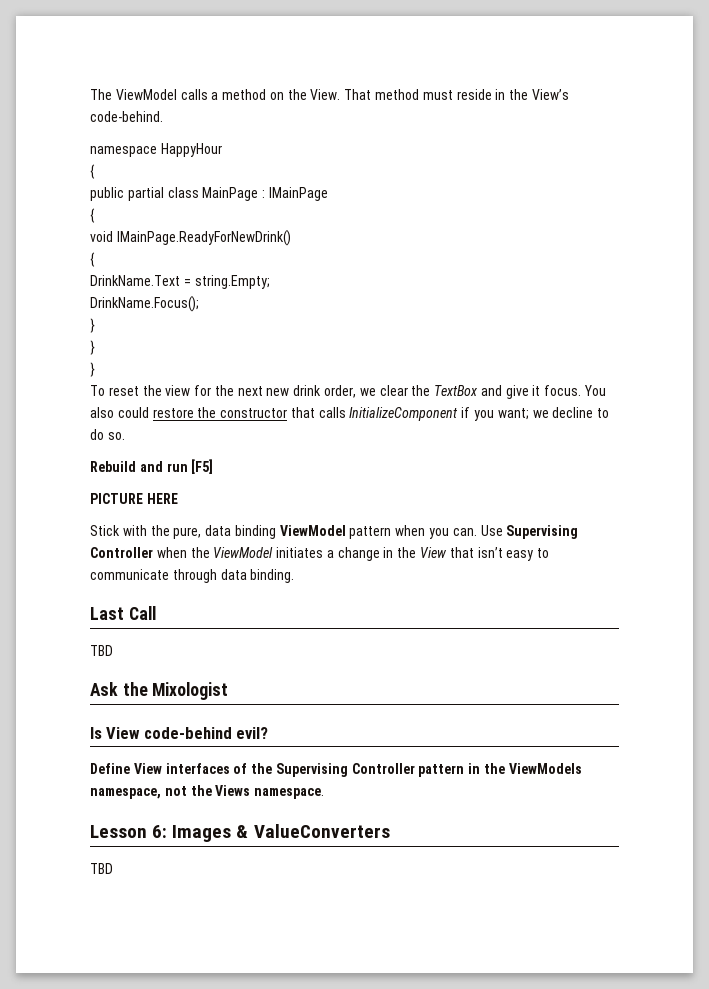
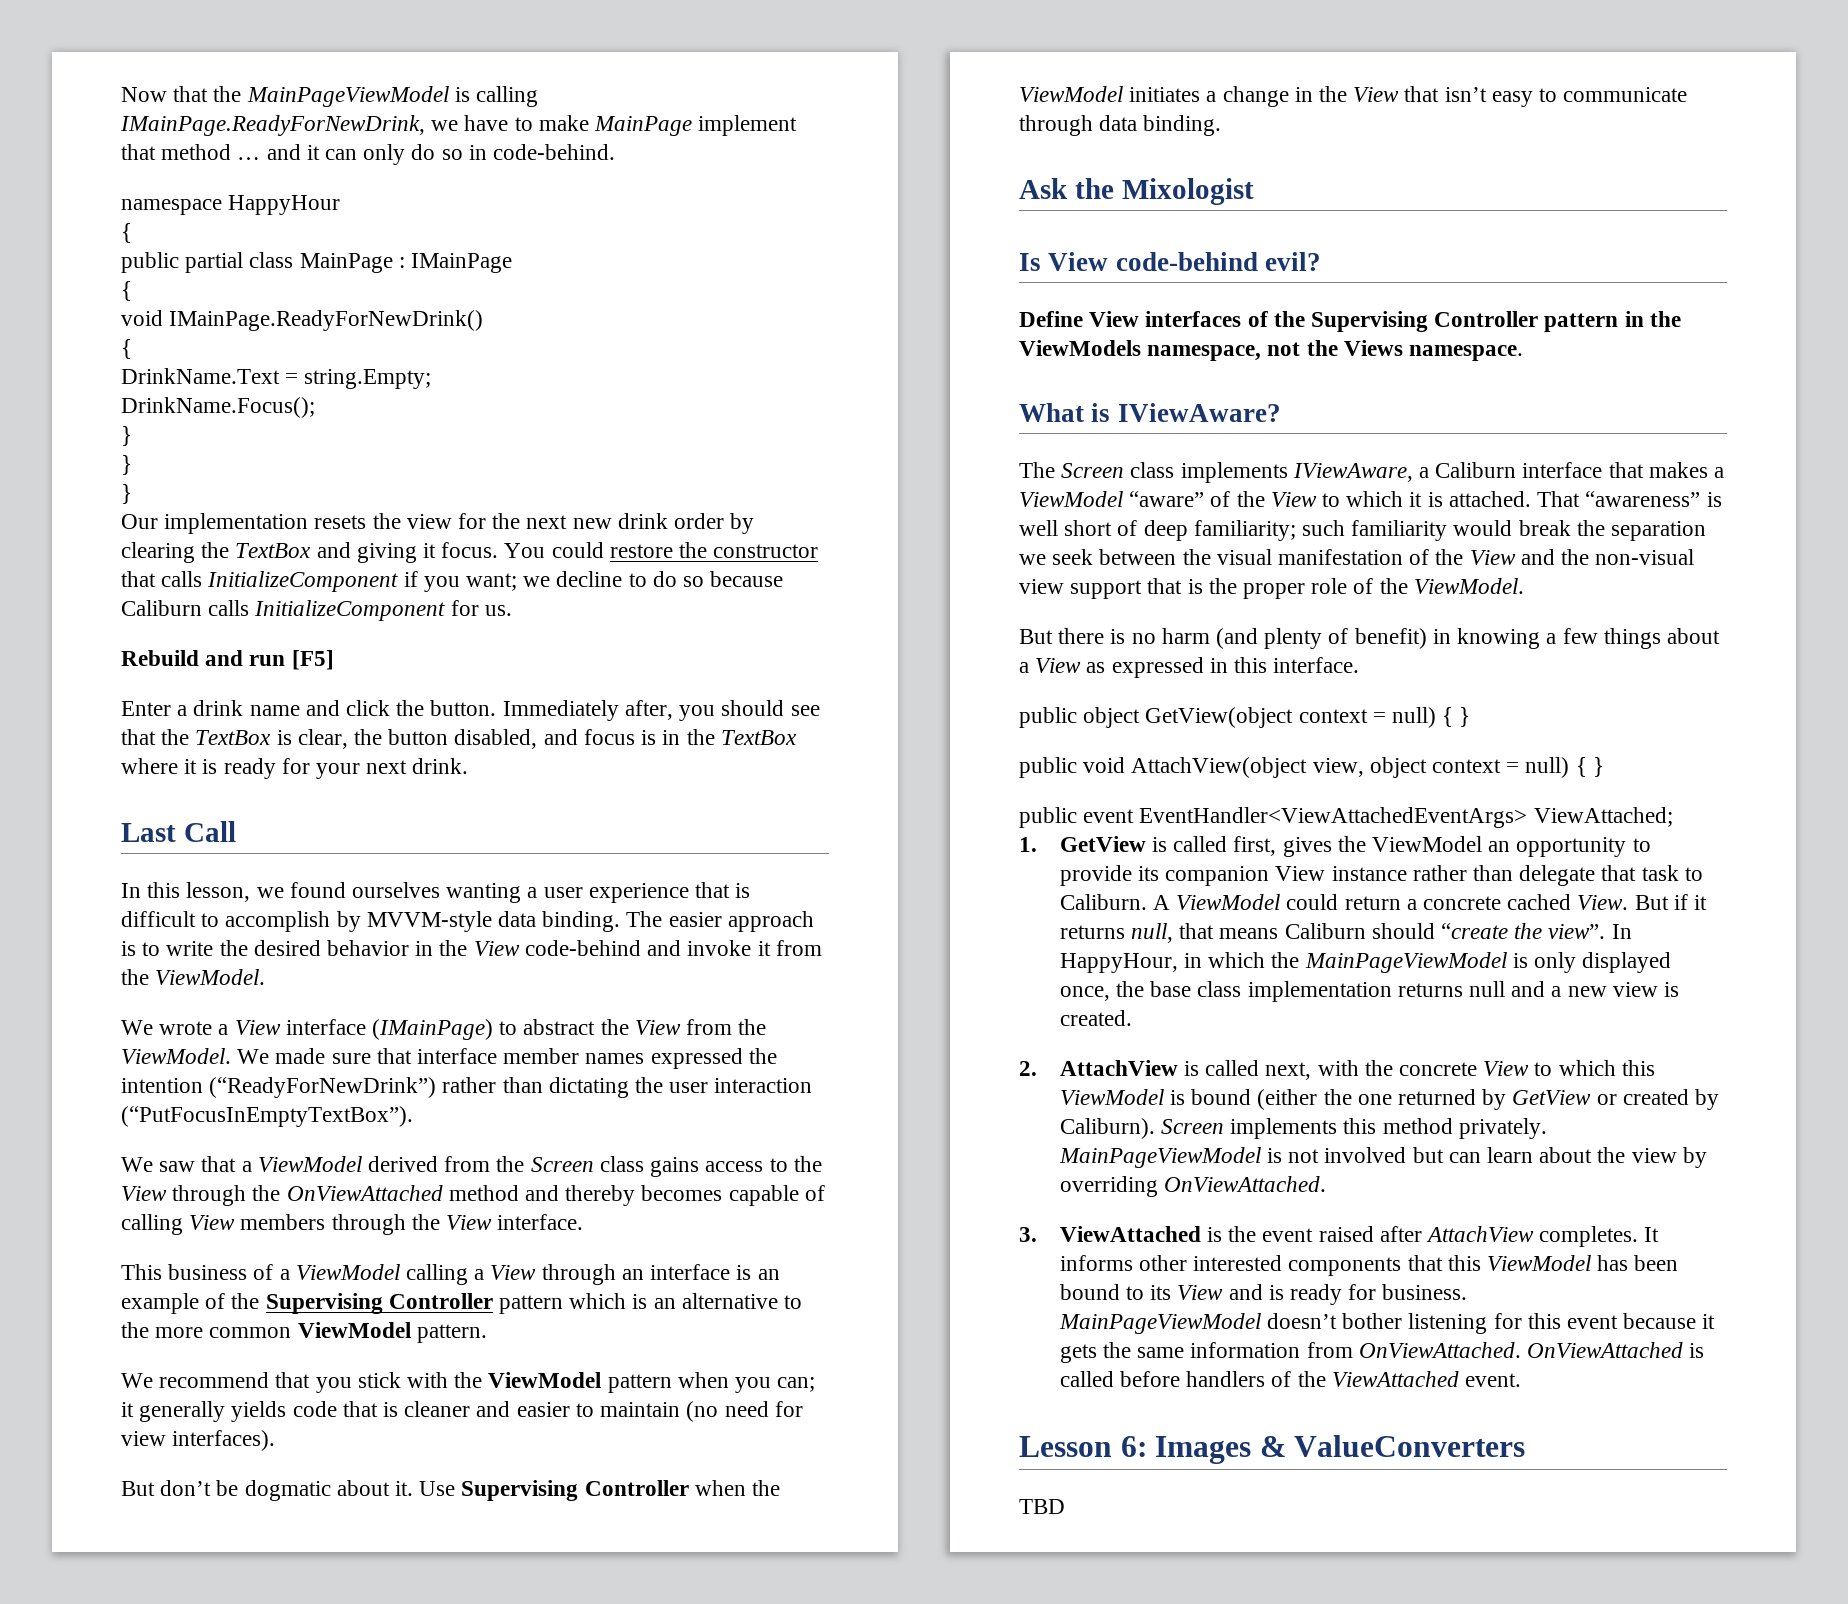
- The ViewModel calls a method on the View. That method must reside in the View’s code-behind.
+ Now that the MainPageViewModel is calling IMainPage.ReadyForNewDrink, we have to make MainPage implement that method … and it can only do so in code-behind.
- To reset the view for the next new drink order, we clear the TextBox and give it focus.
+ Our implementation resets the view for the next new drink order by clearing the TextBox and giving it focus.
- You also could restore the constructor that calls InitializeComponent if you want; we decline to do so.
+ You could restore the constructor that calls InitializeComponent if you want; we decline to do so because Caliburn calls InitializeComponent for us.
  Rebuild and run [F5]
- PICTURE HERE
- Stick with the pure, data binding ViewModel pattern when you can.
+ Enter a drink name and click the button. Immediately after, you should see that the TextBox is clear, the button disabled, and focus is in the TextBox where it is ready for your next drink.
+ Last Call
+ In this lesson, we found ourselves wanting a user experience that is difficult to accomplish by MVVM-style data binding. The easier approach is to write the desired behavior in the View code-behind and invoke it from the ViewModel.
+ We wrote a View interface (IMainPage) to abstract the View from the ViewModel. We made sure that interface member names expressed the intention (“ReadyForNewDrink”) rather than dictating the user interaction (“PutFocusInEmptyTextBox”).
+ We saw that a ViewModel derived from the Screen class gains access to the View through the OnViewAttached method and thereby becomes capable of calling View members through the View interface.
+ This business of a ViewModel calling a View through an interface is an example of the Supervising Controller pattern which is an alternative to the more common ViewModel pattern.
+ We recommend that you stick with the ViewModel pattern when you can; it generally yields code that is cleaner and easier to maintain (no need for view interfaces).
+ But don’t be dogmatic about it.
- Last Call
- TBD
+ What is IViewAware?
+ The Screen class implements IViewAware, a Caliburn interface that makes a ViewModel “aware” of the View to which it is attached. That “awareness” is well short of deep familiarity; such familiarity would break the separation we seek between the visual manifestation of the View and the non-visual view support that is the proper role of the ViewModel.
+ But there is no harm (and plenty of benefit) in knowing a few things about a View as expressed in this interface.
+ public object GetView(object context = null) { }
+ public void AttachView(object view, object context = null) { }
+ public event EventHandler<ViewAttachedEventArgs> ViewAttached;
+ 1. GetView is called first, gives the ViewModel an opportunity to provide its companion View instance rather than delegate that task to Caliburn. A ViewModel could return a concrete cached View. But if it returns null, that means Caliburn should “create the view”. In HappyHour, in which the MainPageViewModel is only displayed once, the base class implementation returns null and a new view is created.
+ 2. AttachView is called next, with the concrete View to which this ViewModel is bound (either the one returned by GetView or created by Caliburn). Screen implements this method privately. MainPageViewModel is not involved but can learn about the view by overriding OnViewAttached.
+ 3. ViewAttached is the event raised after AttachView completes. It informs other interested components that this ViewModel has been bound to its View and is ready for business.
+ MainPageViewModel doesn’t bother listening for this event because it gets the same information from OnViewAttached. OnViewAttached is called before handlers of the ViewAttached event.

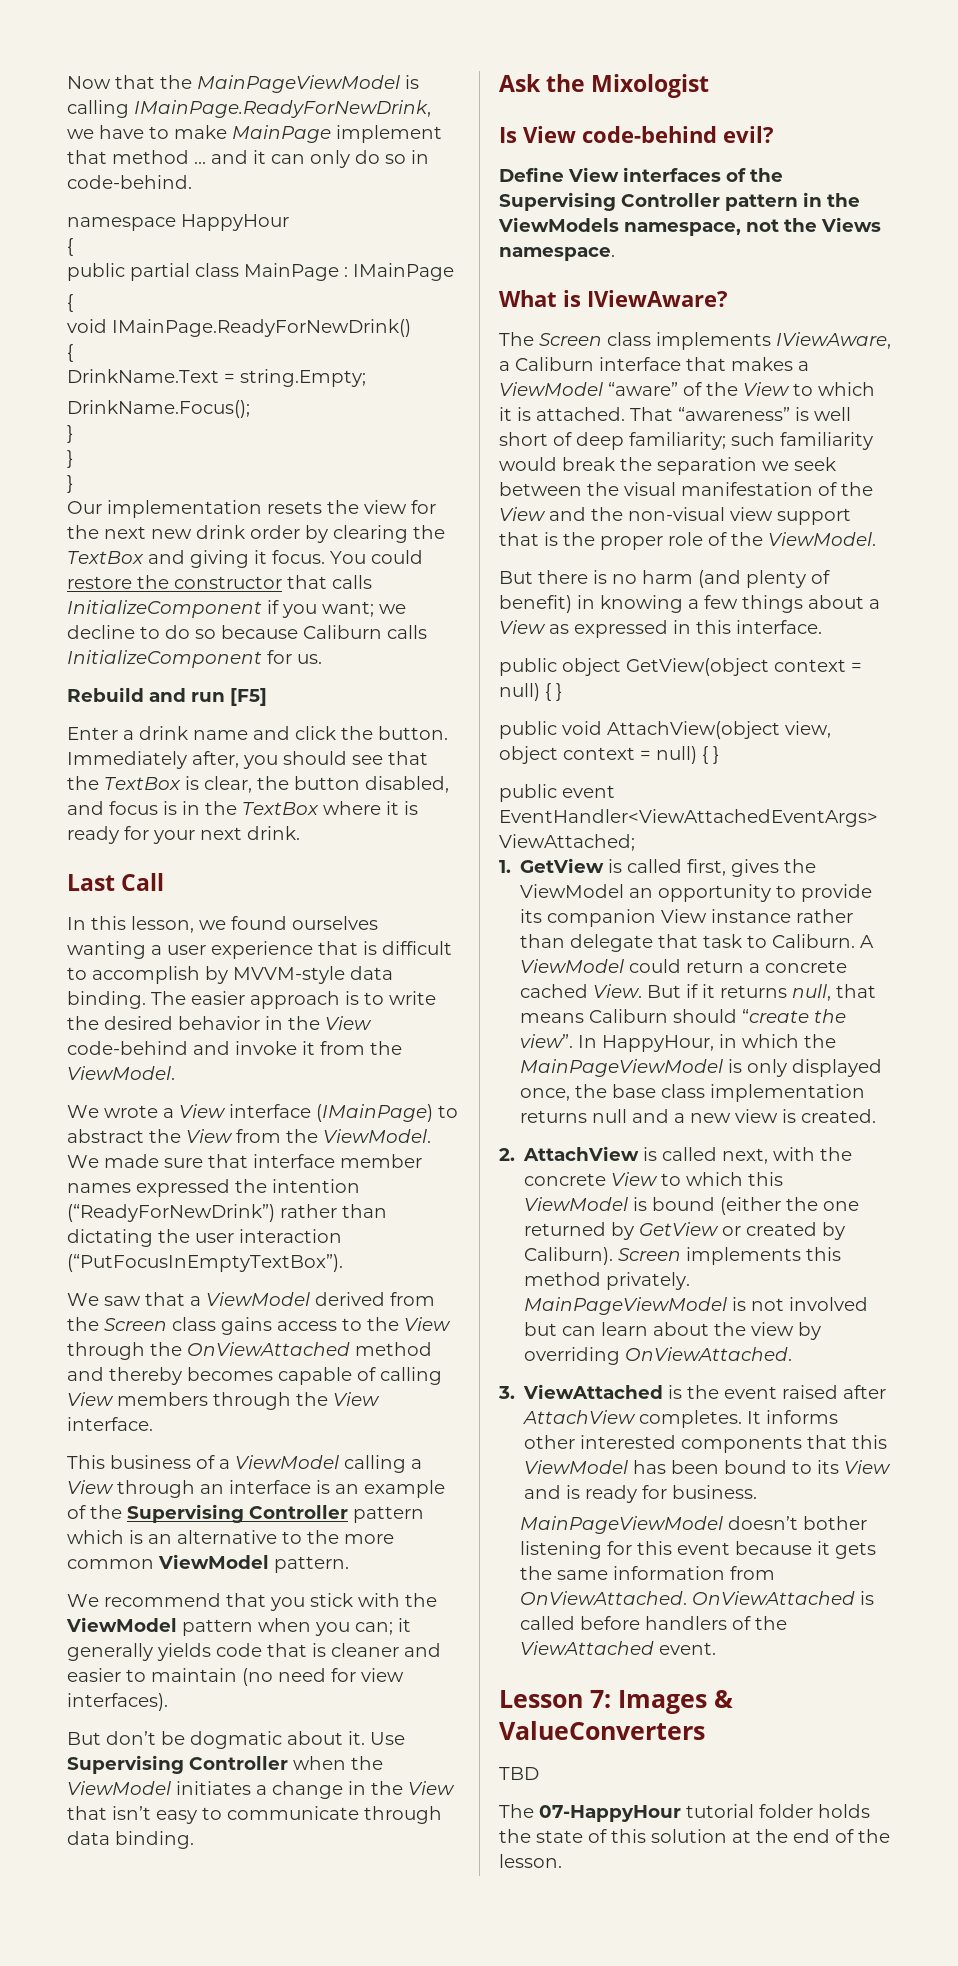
- Lesson 6: Images & ValueConverters
+ Lesson 7: Images & ValueConverters
+ The 07-HappyHour tutorial folder holds the state of this solution at the end of the lesson.

